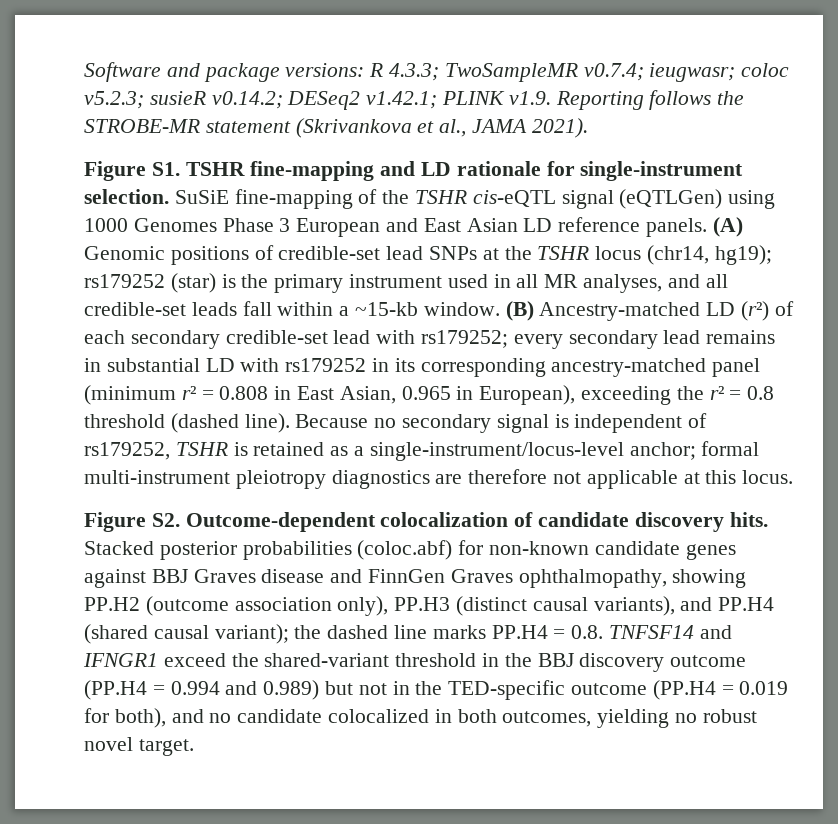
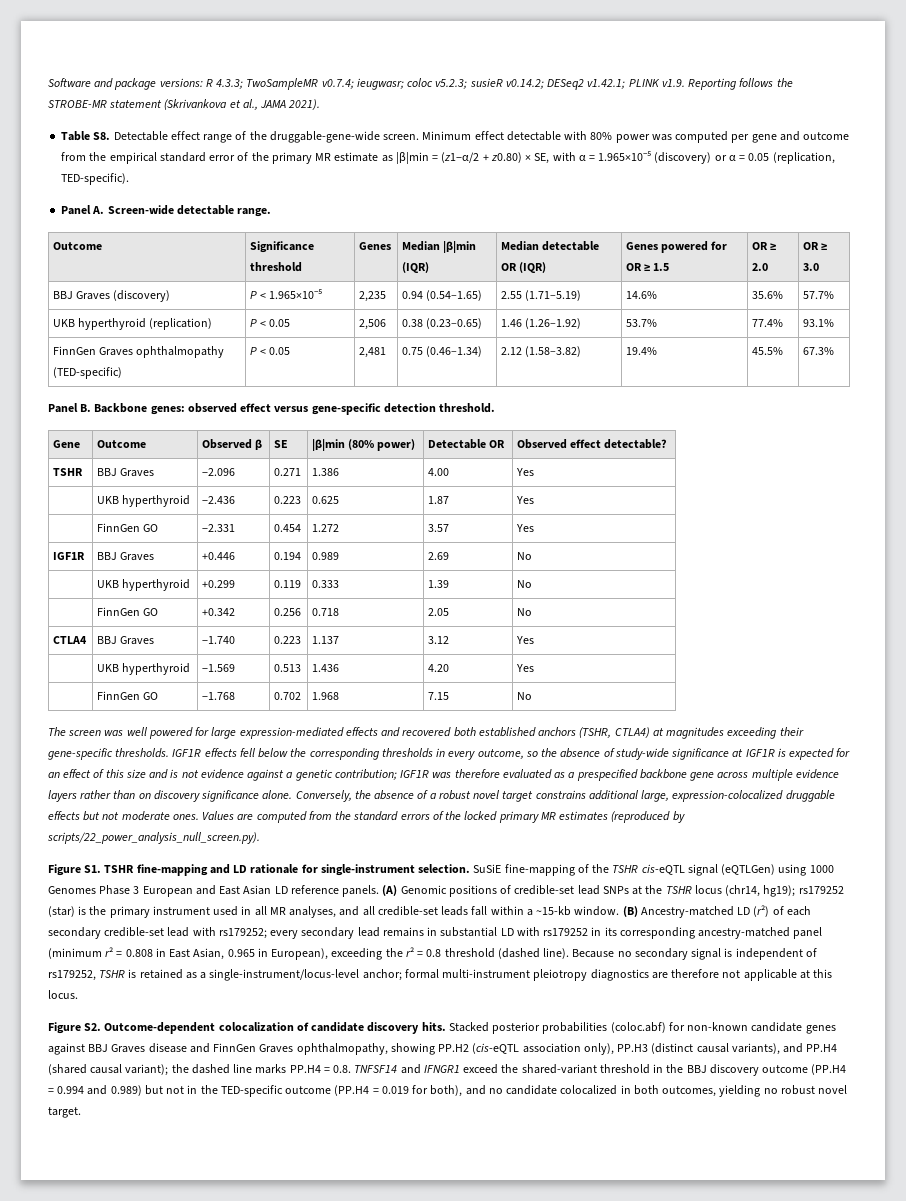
+ Table S8. Detectable effect range of the druggable-gene-wide screen. Minimum effect detectable with 80% power was computed per gene and outcome from the empirical standard error of the primary MR estimate as |β|min = (z1−α/2 + z0.80) × SE, with α = 1.965×10⁻⁵ (discovery) or α = 0.05 (replication, TED-specific).
+ Panel A. Screen-wide detectable range.
+ Outcome | Significance threshold | Genes | Median |β|min (IQR) | Median detectable OR (IQR) | Genes powered for OR ≥ 1.5 | OR ≥ 2.0 | OR ≥ 3.0
+ BBJ Graves (discovery) | P < 1.965×10⁻⁵ | 2,235 | 0.94 (0.54–1.65) | 2.55 (1.71–5.19) | 14.6% | 35.6% | 57.7%
+ UKB hyperthyroid (replication) | P < 0.05 | 2,506 | 0.38 (0.23–0.65) | 1.46 (1.26–1.92) | 53.7% | 77.4% | 93.1%
+ FinnGen Graves ophthalmopathy (TED-specific) | P < 0.05 | 2,481 | 0.75 (0.46–1.34) | 2.12 (1.58–3.82) | 19.4% | 45.5% | 67.3%
+ Panel B. Backbone genes: observed effect versus gene-specific detection threshold.
+ Gene | Outcome | Observed β | SE | |β|min (80% power) | Detectable OR | Observed effect detectable?
+ TSHR | BBJ Graves | −2.096 | 0.271 | 1.386 | 4.00 | Yes
+ | UKB hyperthyroid | −2.436 | 0.223 | 0.625 | 1.87 | Yes
+ | FinnGen GO | −2.331 | 0.454 | 1.272 | 3.57 | Yes
+ IGF1R | BBJ Graves | +0.446 | 0.194 | 0.989 | 2.69 | No
+ | UKB hyperthyroid | +0.299 | 0.119 | 0.333 | 1.39 | No
+ | FinnGen GO | +0.342 | 0.256 | 0.718 | 2.05 | No
+ CTLA4 | BBJ Graves | −1.740 | 0.223 | 1.137 | 3.12 | Yes
+ | UKB hyperthyroid | −1.569 | 0.513 | 1.436 | 4.20 | Yes
+ | FinnGen GO | −1.768 | 0.702 | 1.968 | 7.15 | No
+ The screen was well powered for large expression-mediated effects and recovered both established anchors (TSHR, CTLA4) at magnitudes exceeding their gene-specific thresholds. IGF1R effects fell below the corresponding thresholds in every outcome, so the absence of study-wide significance at IGF1R is expected for an effect of this size and is not evidence against a genetic contribution; IGF1R was therefore evaluated as a prespecified backbone gene across multiple evidence layers rather than on discovery significance alone. Conversely, the absence of a robust novel target constrains additional large, expression-colocalized druggable effects but not moderate ones. Values are computed from the standard errors of the locked primary MR estimates (reproduced by scripts/22_power_analysis_null_screen.py).
- Stacked posterior probabilities (coloc.abf) for non-known candidate genes against BBJ Graves disease and FinnGen Graves ophthalmopathy, showing PP.H2 (outcome association only), PP.H3 (distinct causal variants), and PP.H4 (shared causal variant);
+ Stacked posterior probabilities (coloc.abf) for non-known candidate genes against BBJ Graves disease and FinnGen Graves ophthalmopathy, showing PP.H2 (cis-eQTL association only), PP.H3 (distinct causal variants), and PP.H4 (shared causal variant);

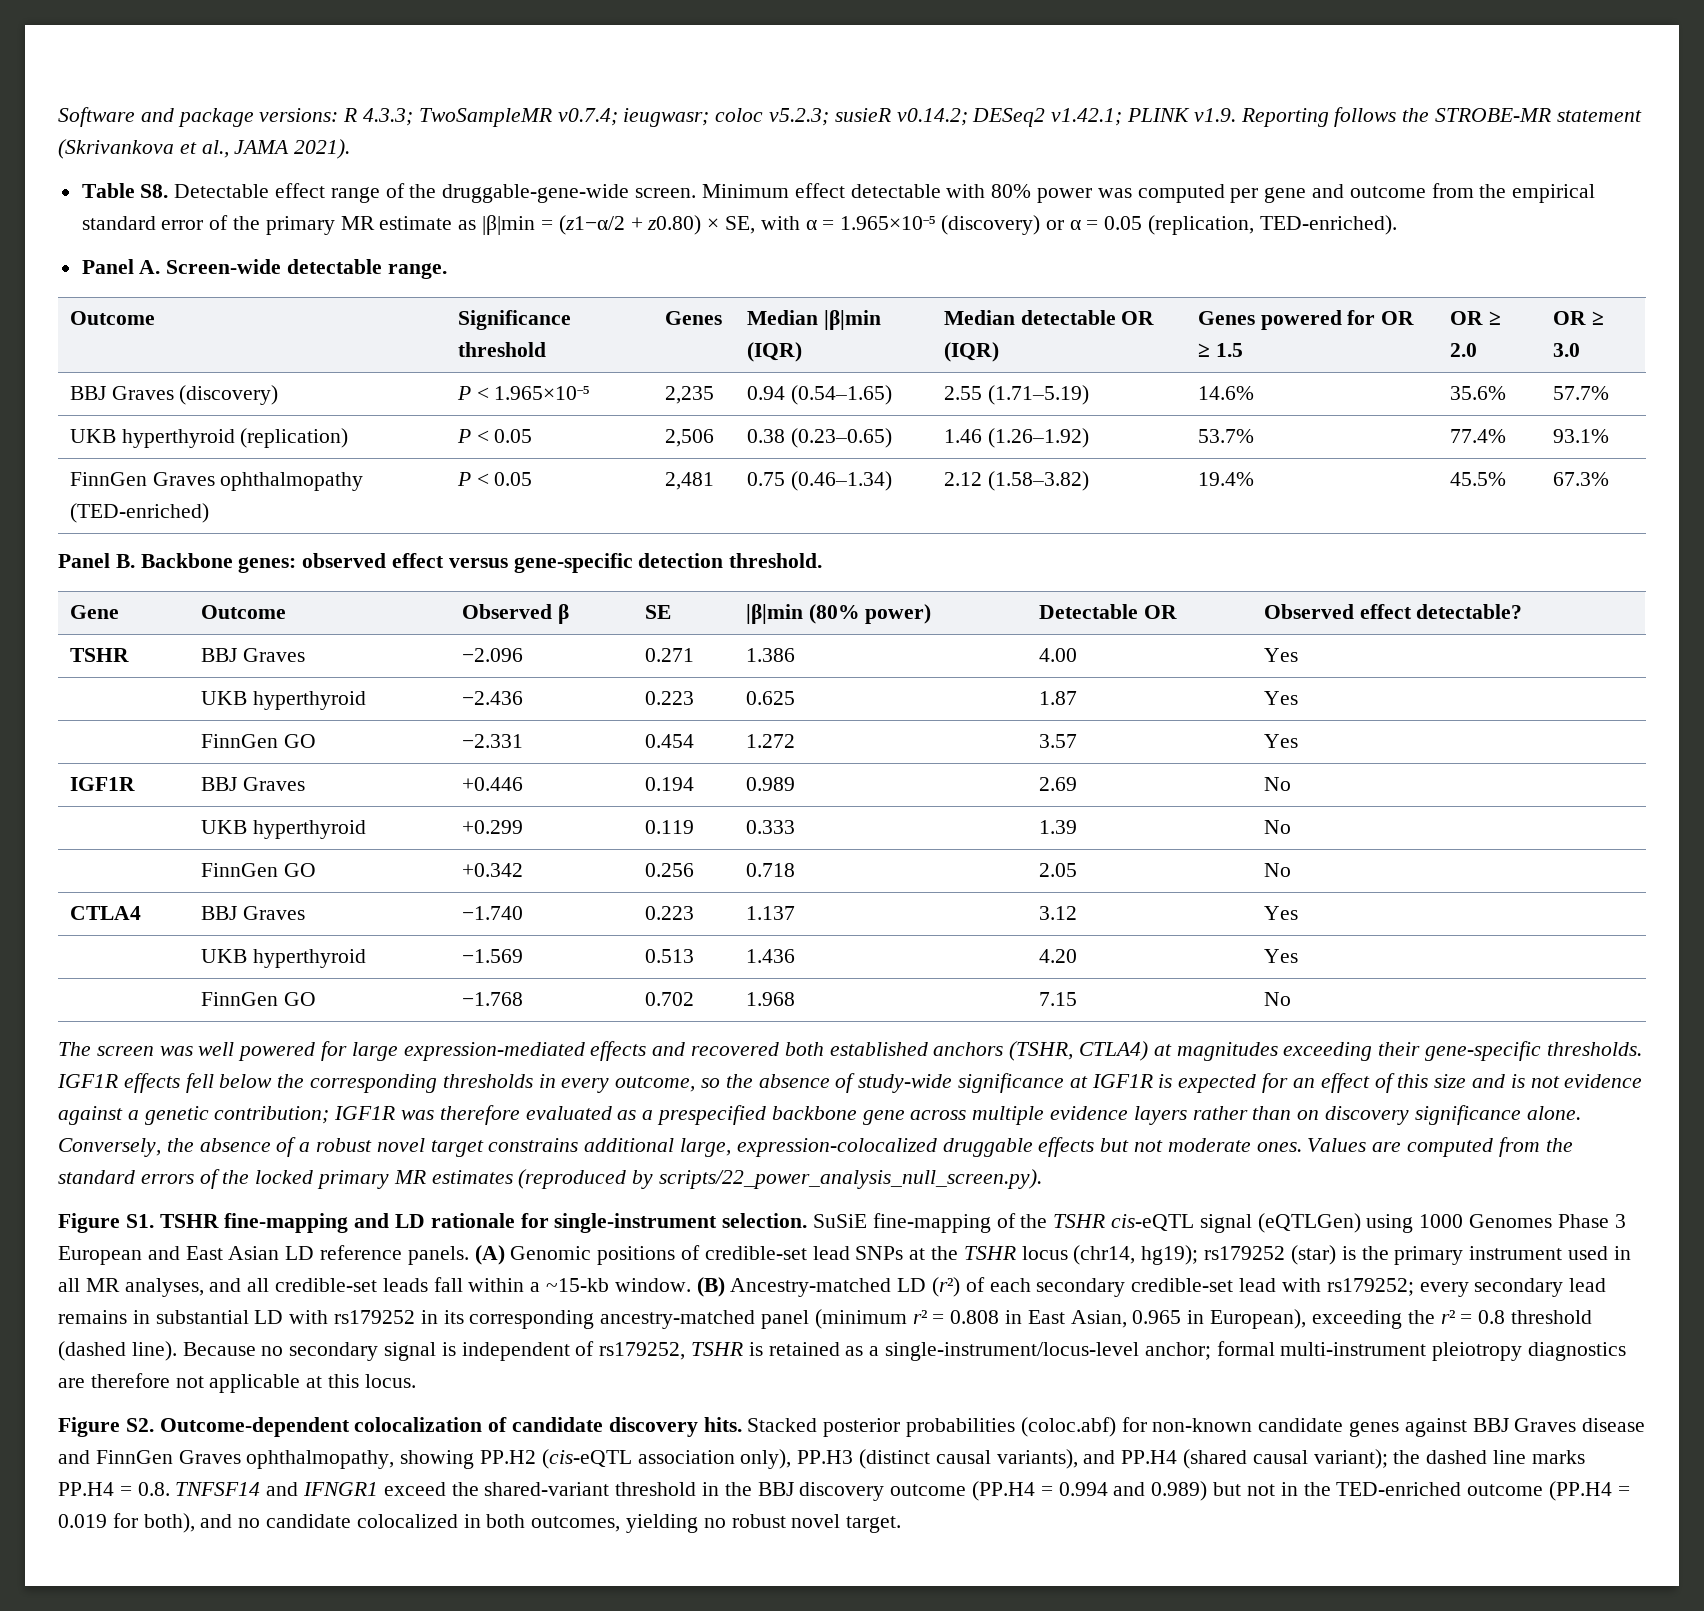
- Minimum effect detectable with 80% power was computed per gene and outcome from the empirical standard error of the primary MR estimate as |β|min = (z1−α/2 + z0.80) × SE, with α = 1.965×10⁻⁵ (discovery) or α = 0.05 (replication, TED-specific).
+ Minimum effect detectable with 80% power was computed per gene and outcome from the empirical standard error of the primary MR estimate as |β|min = (z1−α/2 + z0.80) × SE, with α = 1.965×10⁻⁵ (discovery) or α = 0.05 (replication, TED-enriched).
- FinnGen Graves ophthalmopathy (TED-specific) | P < 0.05 | 2,481 | 0.75 (0.46–1.34) | 2.12 (1.58–3.82) | 19.4% | 45.5% | 67.3%
+ FinnGen Graves ophthalmopathy (TED-enriched) | P < 0.05 | 2,481 | 0.75 (0.46–1.34) | 2.12 (1.58–3.82) | 19.4% | 45.5% | 67.3%
- the dashed line marks PP.H4 = 0.8. TNFSF14 and IFNGR1 exceed the shared-variant threshold in the BBJ discovery outcome (PP.H4 = 0.994 and 0.989) but not in the TED-specific outcome (PP.H4 = 0.019 for both), and no candidate colocalized in both outcomes, yielding no robust novel target.
+ the dashed line marks PP.H4 = 0.8. TNFSF14 and IFNGR1 exceed the shared-variant threshold in the BBJ discovery outcome (PP.H4 = 0.994 and 0.989) but not in the TED-enriched outcome (PP.H4 = 0.019 for both), and no candidate colocalized in both outcomes, yielding no robust novel target.

